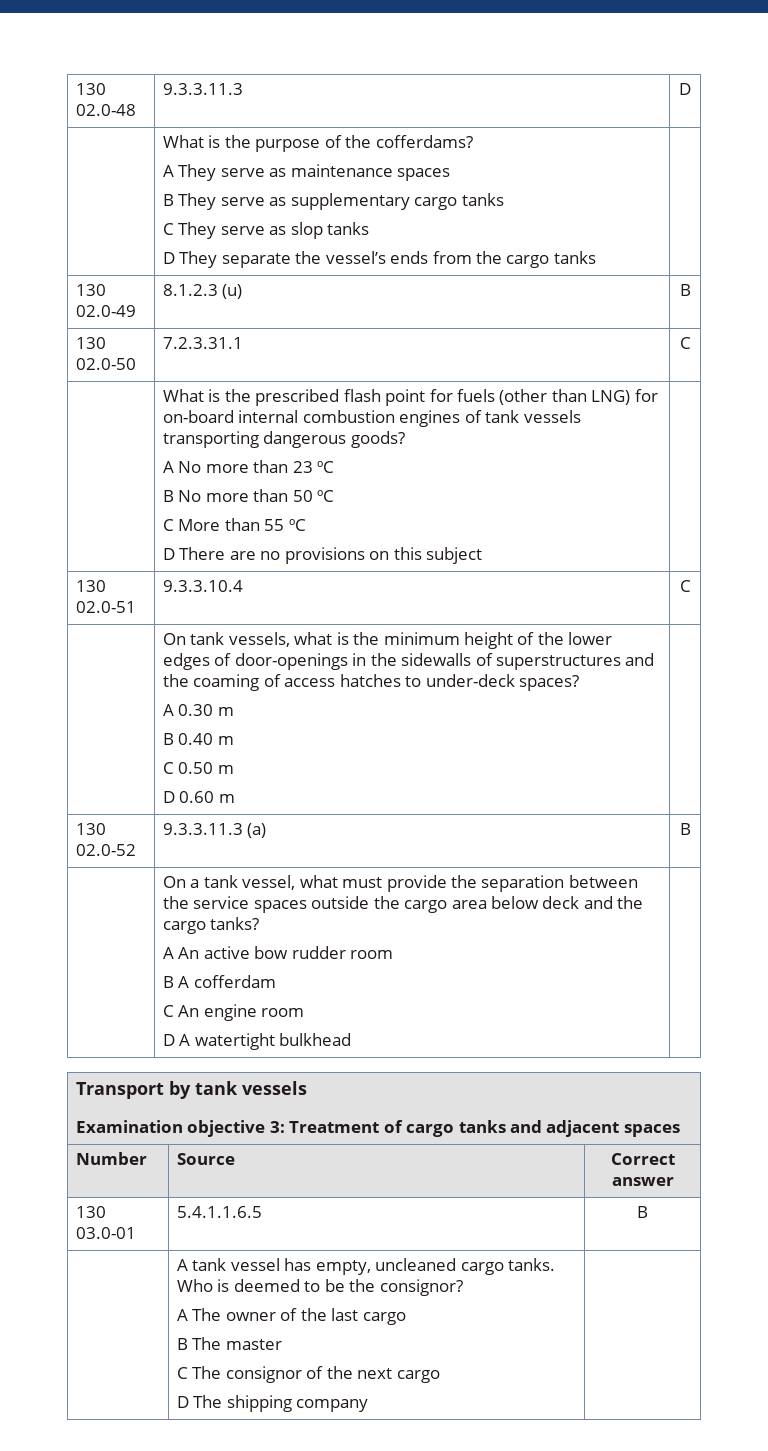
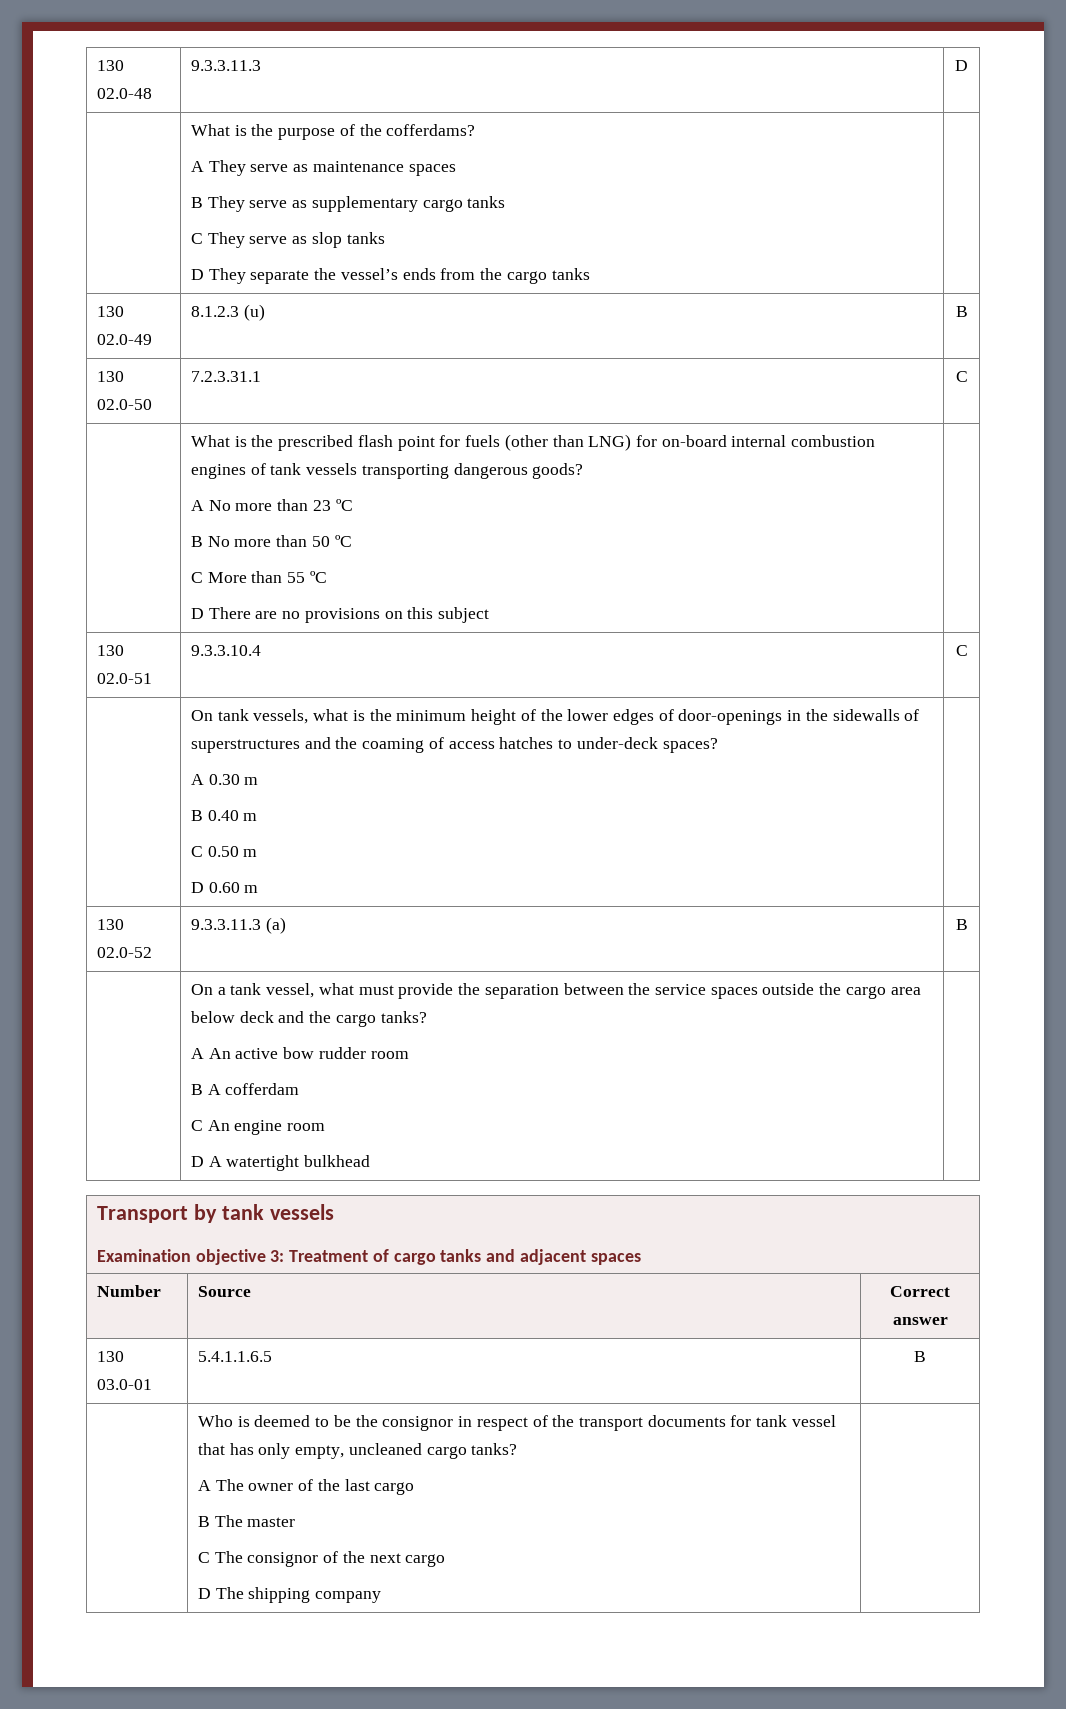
- A tank vessel has empty, uncleaned cargo tanks. Who is deemed to be the consignor?
+ Who is deemed to be the consignor in respect of the transport documents for tank vessel that has only empty, uncleaned cargo tanks?

